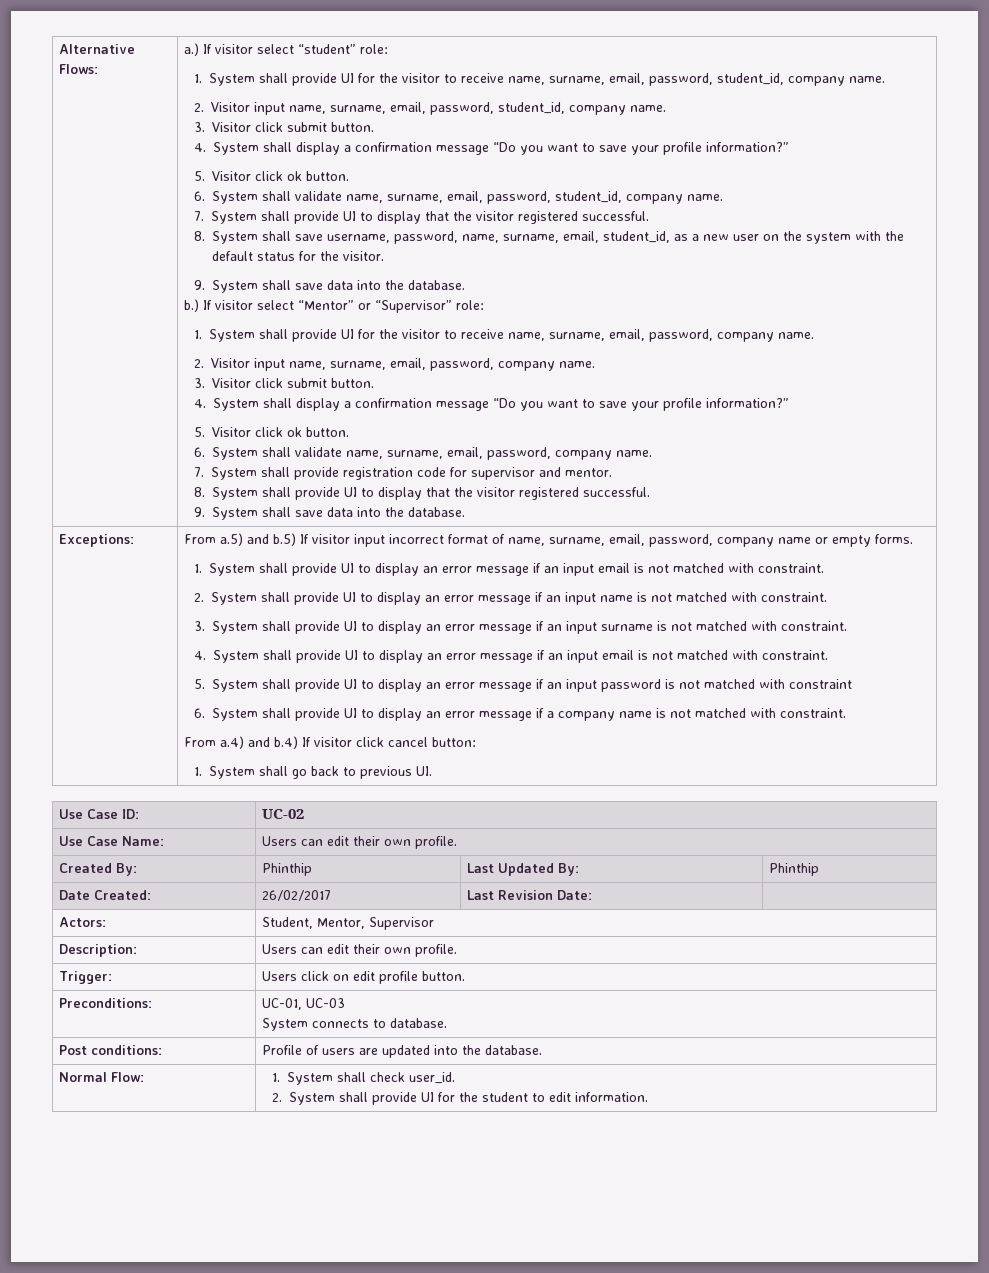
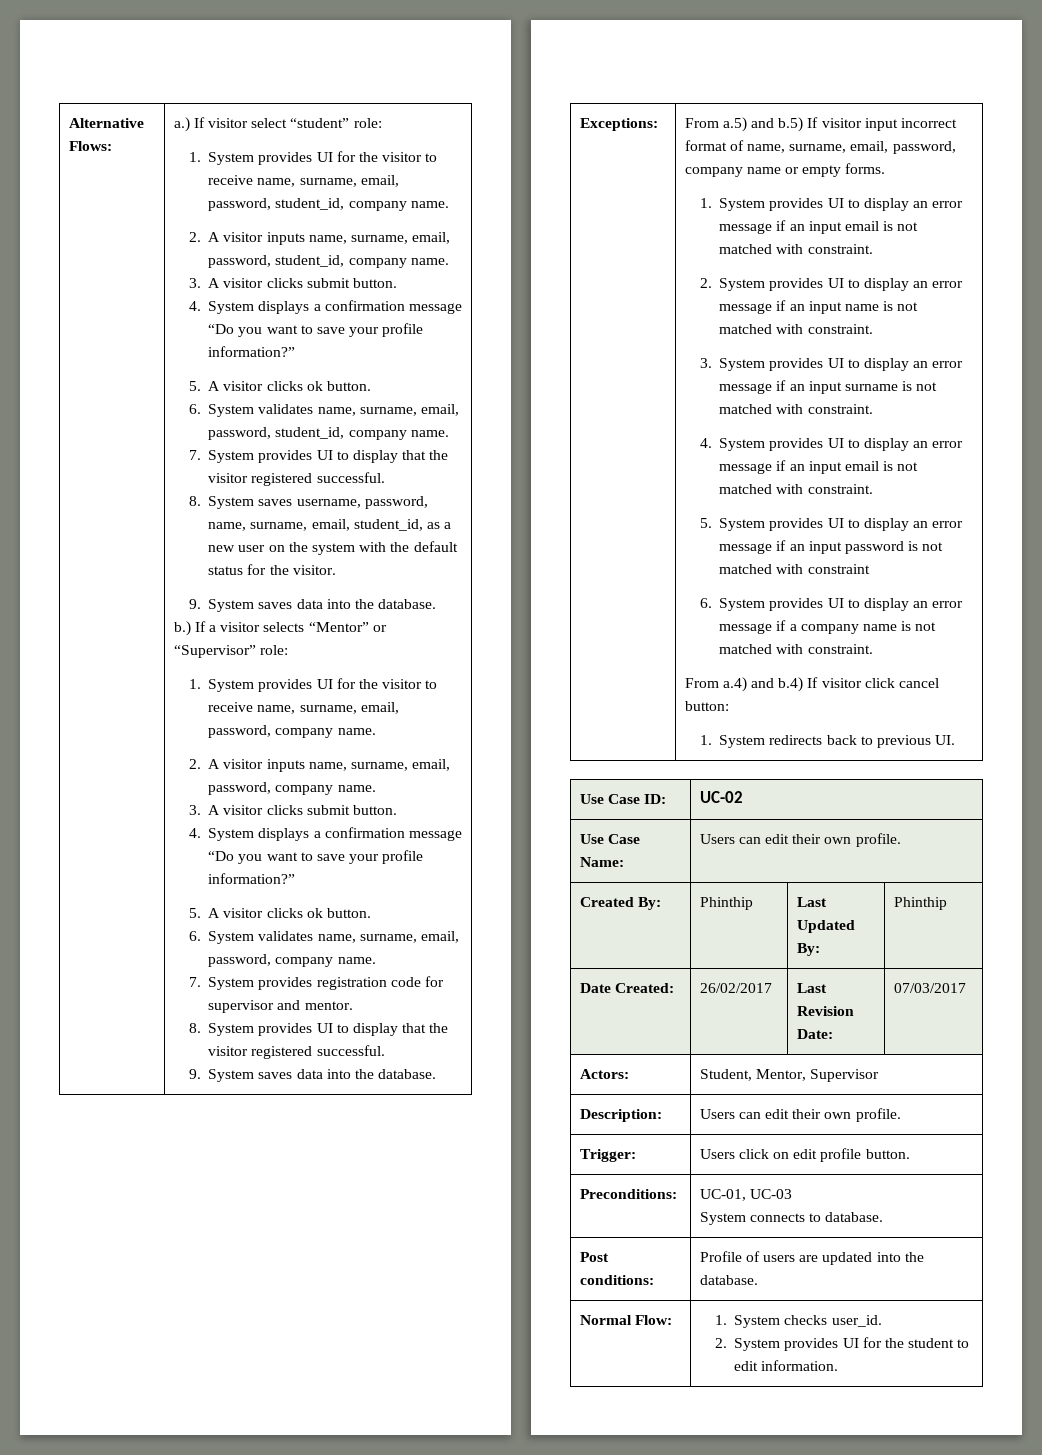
- 1. System shall provide UI for the visitor to receive name, surname, email, password, student_id, company name.
+ 1. System provides UI for the visitor to receive name, surname, email, password, student_id, company name.
- 2. Visitor input name, surname, email, password, student_id, company name.
- 3. Visitor click submit button.
- 4. System shall display a confirmation message “Do you want to save your profile information?”
- 5. Visitor click ok button.
- 6. System shall validate name, surname, email, password, student_id, company name.
+ 2. A visitor inputs name, surname, email, password, student_id, company name.
+ 3. A visitor clicks submit button.
+ 4. System displays a confirmation message “Do you want to save your profile information?”
+ 5. A visitor clicks ok button.
+ 6. System validates name, surname, email, password, student_id, company name.
- 7. System shall provide UI to display that the visitor registered successful.
+ 7. System provides UI to display that the visitor registered successful.
- 8. System shall save username, password, name, surname, email, student_id, as a new user on the system with the default status for the visitor.
- 9. System shall save data into the database.
+ 8. System saves username, password, name, surname, email, student_id, as a new user on the system with the default status for the visitor.
+ 9. System saves data into the database.
- If visitor select “Mentor” or “Supervisor” role:
+ If a visitor selects “Mentor” or “Supervisor” role:
- 1. System shall provide UI for the visitor to receive name, surname, email, password, company name.
+ 1. System provides UI for the visitor to receive name, surname, email, password, company name.
- 2. Visitor input name, surname, email, password, company name.
- 3. Visitor click submit button.
- 4. System shall display a confirmation message “Do you want to save your profile information?”
- 5. Visitor click ok button.
- 6. System shall validate name, surname, email, password, company name.
+ 2. A visitor inputs name, surname, email, password, company name.
+ 3. A visitor clicks submit button.
+ 4. System displays a confirmation message “Do you want to save your profile information?”
+ 5. A visitor clicks ok button.
+ 6. System validates name, surname, email, password, company name.
- 7. System shall provide registration code for supervisor and mentor.
+ 7. System provides registration code for supervisor and mentor.
- 8. System shall provide UI to display that the visitor registered successful.
- 9. System shall save data into the database.
+ 8. System provides UI to display that the visitor registered successful.
+ 9. System saves data into the database.
- 1. System shall provide UI to display an error message if an input email is not matched with constraint.
+ 1. System provides UI to display an error message if an input email is not matched with constraint.
- 2. System shall provide UI to display an error message if an input name is not matched with constraint.
+ 2. System provides UI to display an error message if an input name is not matched with constraint.
- 3. System shall provide UI to display an error message if an input surname is not matched with constraint.
+ 3. System provides UI to display an error message if an input surname is not matched with constraint.
- 4. System shall provide UI to display an error message if an input email is not matched with constraint.
+ 4. System provides UI to display an error message if an input email is not matched with constraint.
- 5. System shall provide UI to display an error message if an input password is not matched with constraint
+ 5. System provides UI to display an error message if an input password is not matched with constraint
- 6. System shall provide UI to display an error message if a company name is not matched with constraint.
+ 6. System provides UI to display an error message if a company name is not matched with constraint.
- 1. System shall go back to previous UI.
+ 1. System redirects back to previous UI.
- Date Created: | 26/02/2017 | Last Revision Date: |
+ Date Created: | 26/02/2017 | Last Revision Date: | 07/03/2017
- Normal Flow: | 1. System shall check user_id.
- 2. System shall provide UI for the student to edit information.
+ Normal Flow: | 1. System checks user_id.
+ 2. System provides UI for the student to edit information.

